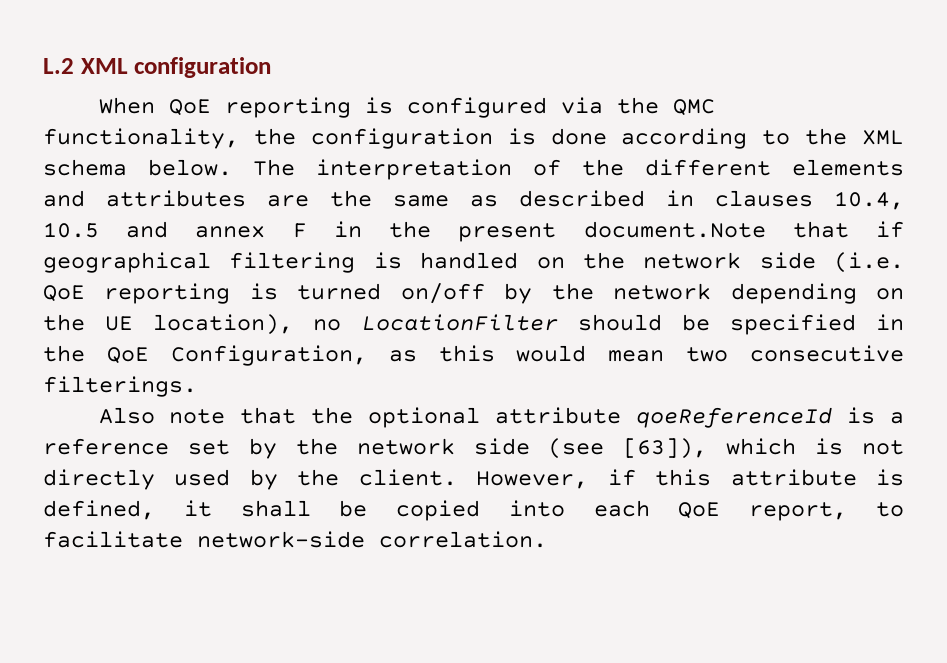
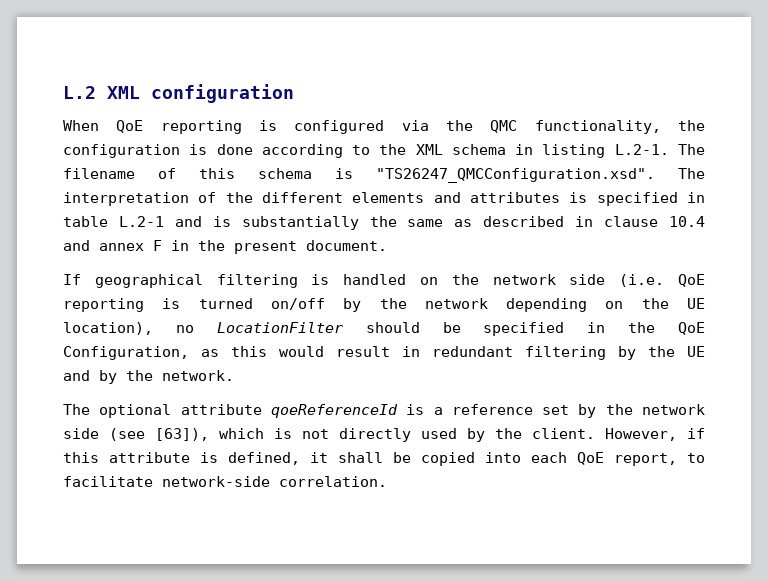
- When QoE reporting is configured via the QMC functionality, the configuration is done according to the XML schema below. The interpretation of the different elements and attributes are the same as described in clauses 10.4, 10.5 and annex F in the present document.Note that if geographical filtering is handled on the network side (i.e. QoE reporting is turned on/off by the network depending on the UE location), no LocationFilter should be specified in the QoE Configuration, as this would mean two consecutive filterings.
- Also note that the optional attribute qoeReferenceId is a reference set by the network side (see [63]), which is not directly used by the client.
+ When QoE reporting is configured via the QMC functionality, the configuration is done according to the XML schema in listing L.2-1. The filename of this schema is "TS26247_QMCConfiguration.xsd". The interpretation of the different elements and attributes is specified in table L.2-1 and is substantially the same as described in clause 10.4 and annex F in the present document.
+ If geographical filtering is handled on the network side (i.e. QoE reporting is turned on/off by the network depending on the UE location), no LocationFilter should be specified in the QoE Configuration, as this would result in redundant filtering by the UE and by the network.
+ The optional attribute qoeReferenceId is a reference set by the network side (see [63]), which is not directly used by the client.

